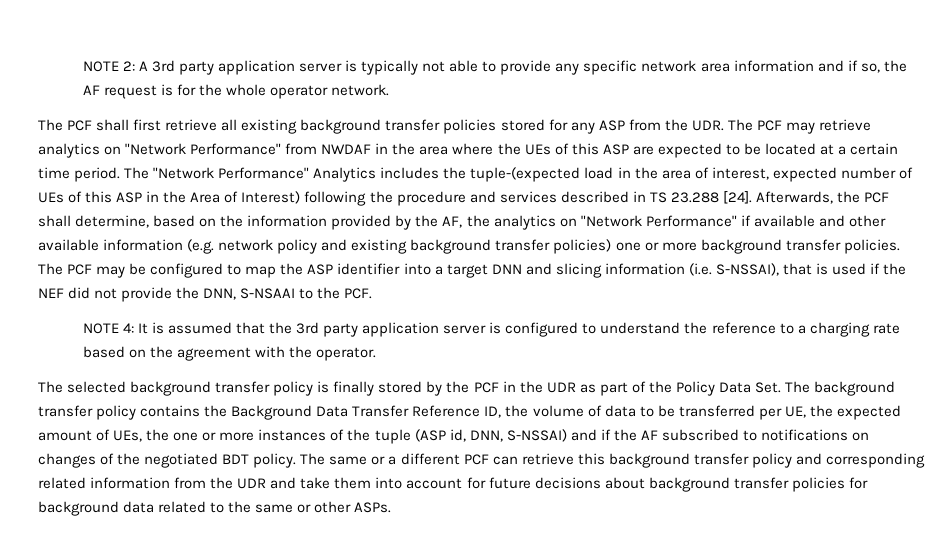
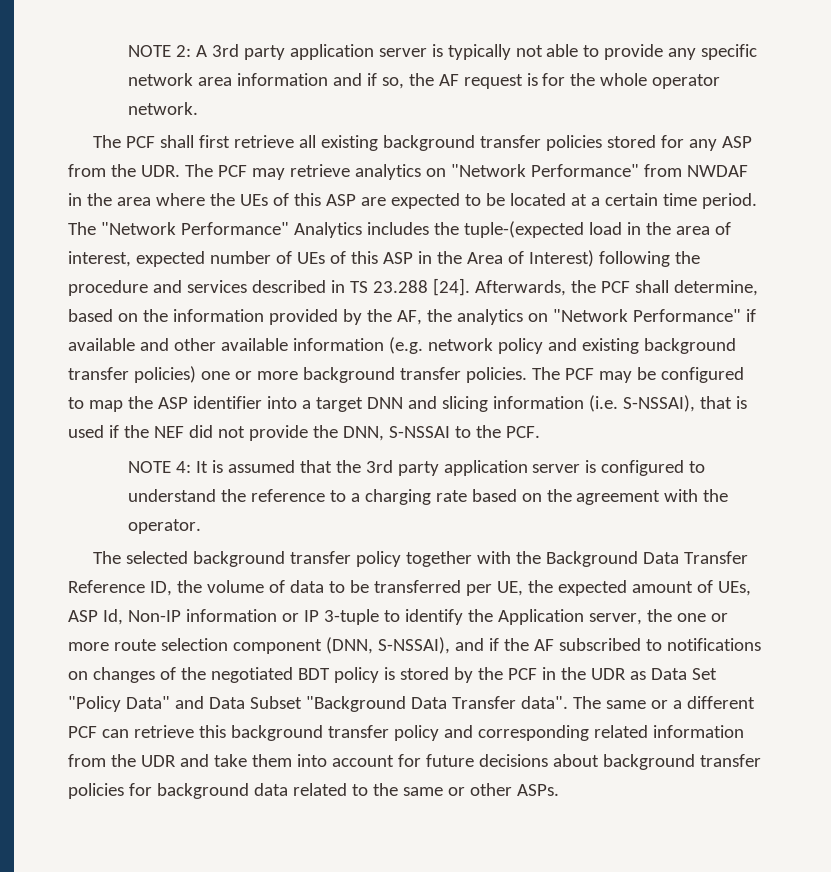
- The PCF may be configured to map the ASP identifier into a target DNN and slicing information (i.e. S-NSSAI), that is used if the NEF did not provide the DNN, S-NSAAI to the PCF.
+ The PCF may be configured to map the ASP identifier into a target DNN and slicing information (i.e. S-NSSAI), that is used if the NEF did not provide the DNN, S-NSSAI to the PCF.
- The selected background transfer policy is finally stored by the PCF in the UDR as part of the Policy Data Set. The background transfer policy contains the Background Data Transfer Reference ID, the volume of data to be transferred per UE, the expected amount of UEs, the one or more instances of the tuple (ASP id, DNN, S-NSSAI) and if the AF subscribed to notifications on changes of the negotiated BDT policy.
+ The selected background transfer policy together with the Background Data Transfer Reference ID, the volume of data to be transferred per UE, the expected amount of UEs, ASP Id, Non-IP information or IP 3-tuple to identify the Application server, the one or more route selection component (DNN, S-NSSAI), and if the AF subscribed to notifications on changes of the negotiated BDT policy is stored by the PCF in the UDR as Data Set "Policy Data" and Data Subset "Background Data Transfer data".

